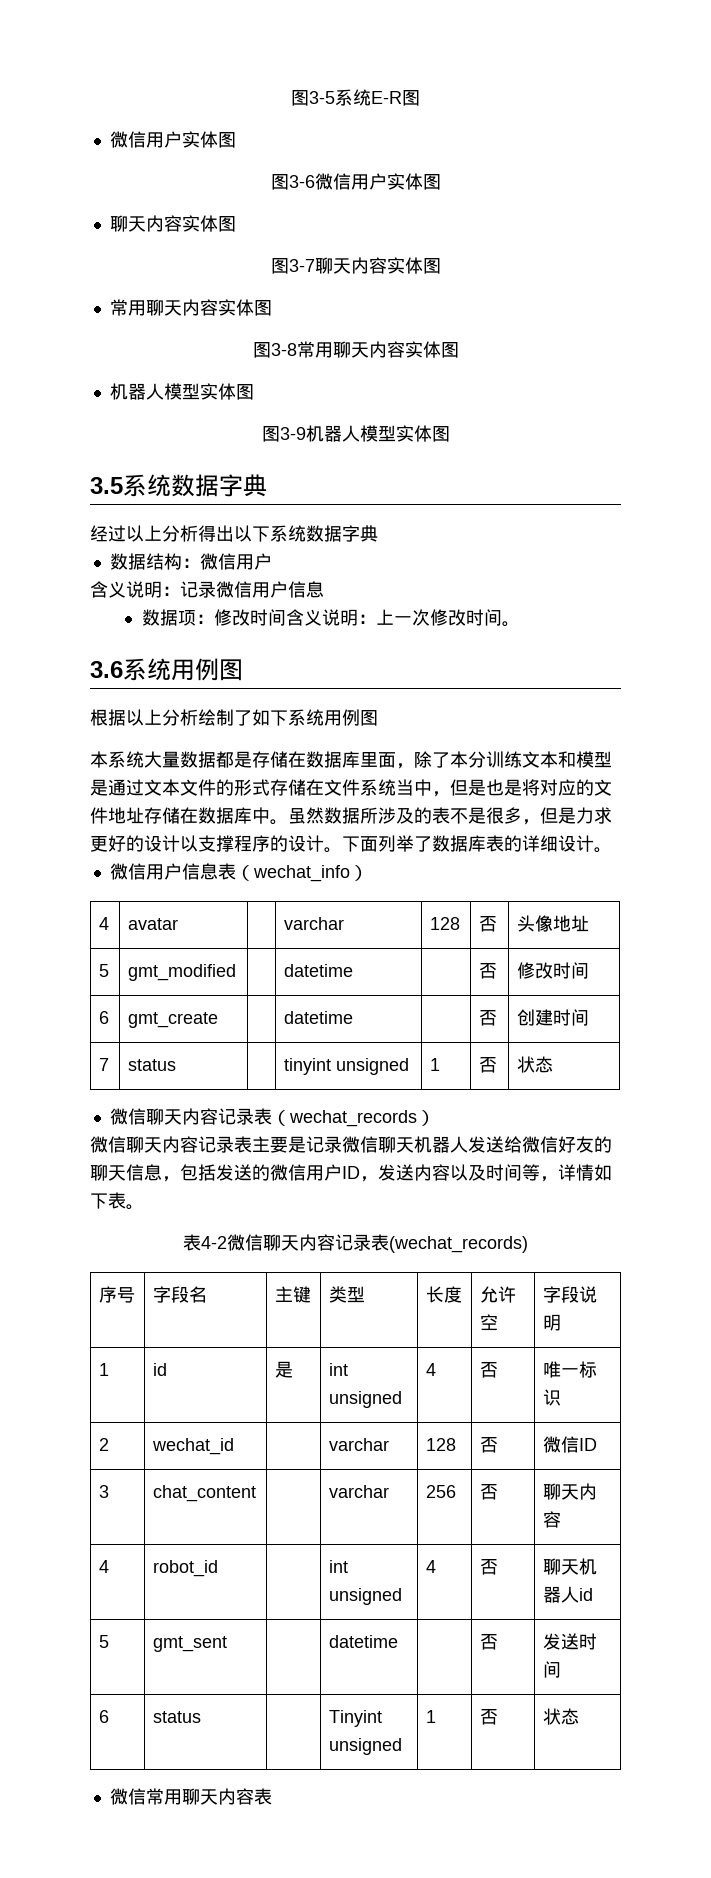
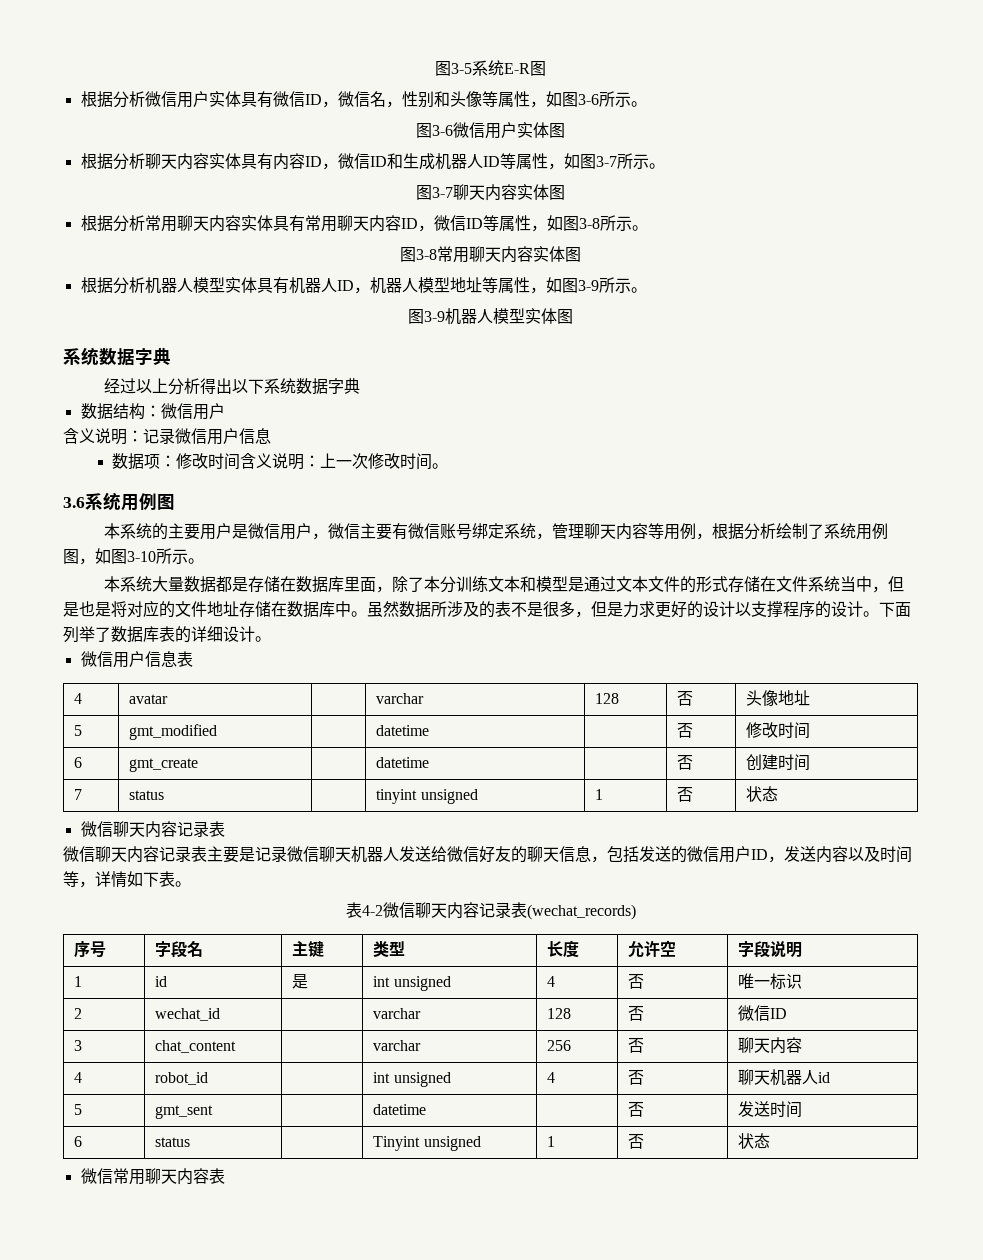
  图3-5系统E-R图
- 微信用户实体图
+ 根据分析微信用户实体具有微信ID，微信名，性别和头像等属性，如图3-6所示。
  图3-6微信用户实体图
- 聊天内容实体图
+ 根据分析聊天内容实体具有内容ID，微信ID和生成机器人ID等属性，如图3-7所示。
  图3-7聊天内容实体图
- 常用聊天内容实体图
+ 根据分析常用聊天内容实体具有常用聊天内容ID，微信ID等属性，如图3-8所示。
  图3-8常用聊天内容实体图
- 机器人模型实体图
+ 根据分析机器人模型实体具有机器人ID，机器人模型地址等属性，如图3-9所示。
  图3-9机器人模型实体图
- 3.5系统数据字典
+ 系统数据字典
- 根据以上分析绘制了如下系统用例图
+ 本系统的主要用户是微信用户，微信主要有微信账号绑定系统，管理聊天内容等用例，根据分析绘制了系统用例图，如图3-10所示。
- 微信用户信息表（wechat_info）
+ 微信用户信息表
  7 | status | | tinyint unsigned | 1 | 否 | 状态
- 微信聊天内容记录表（wechat_records）
+ 微信聊天内容记录表

